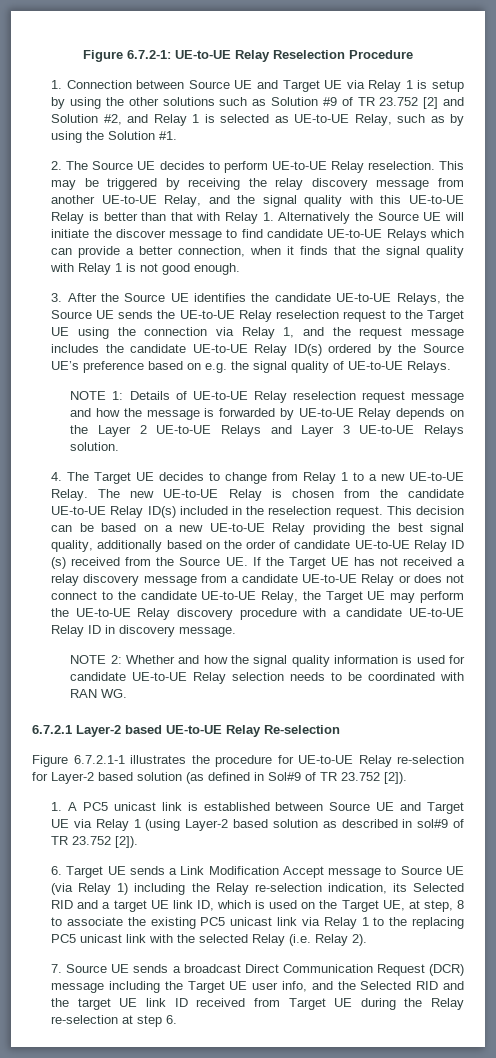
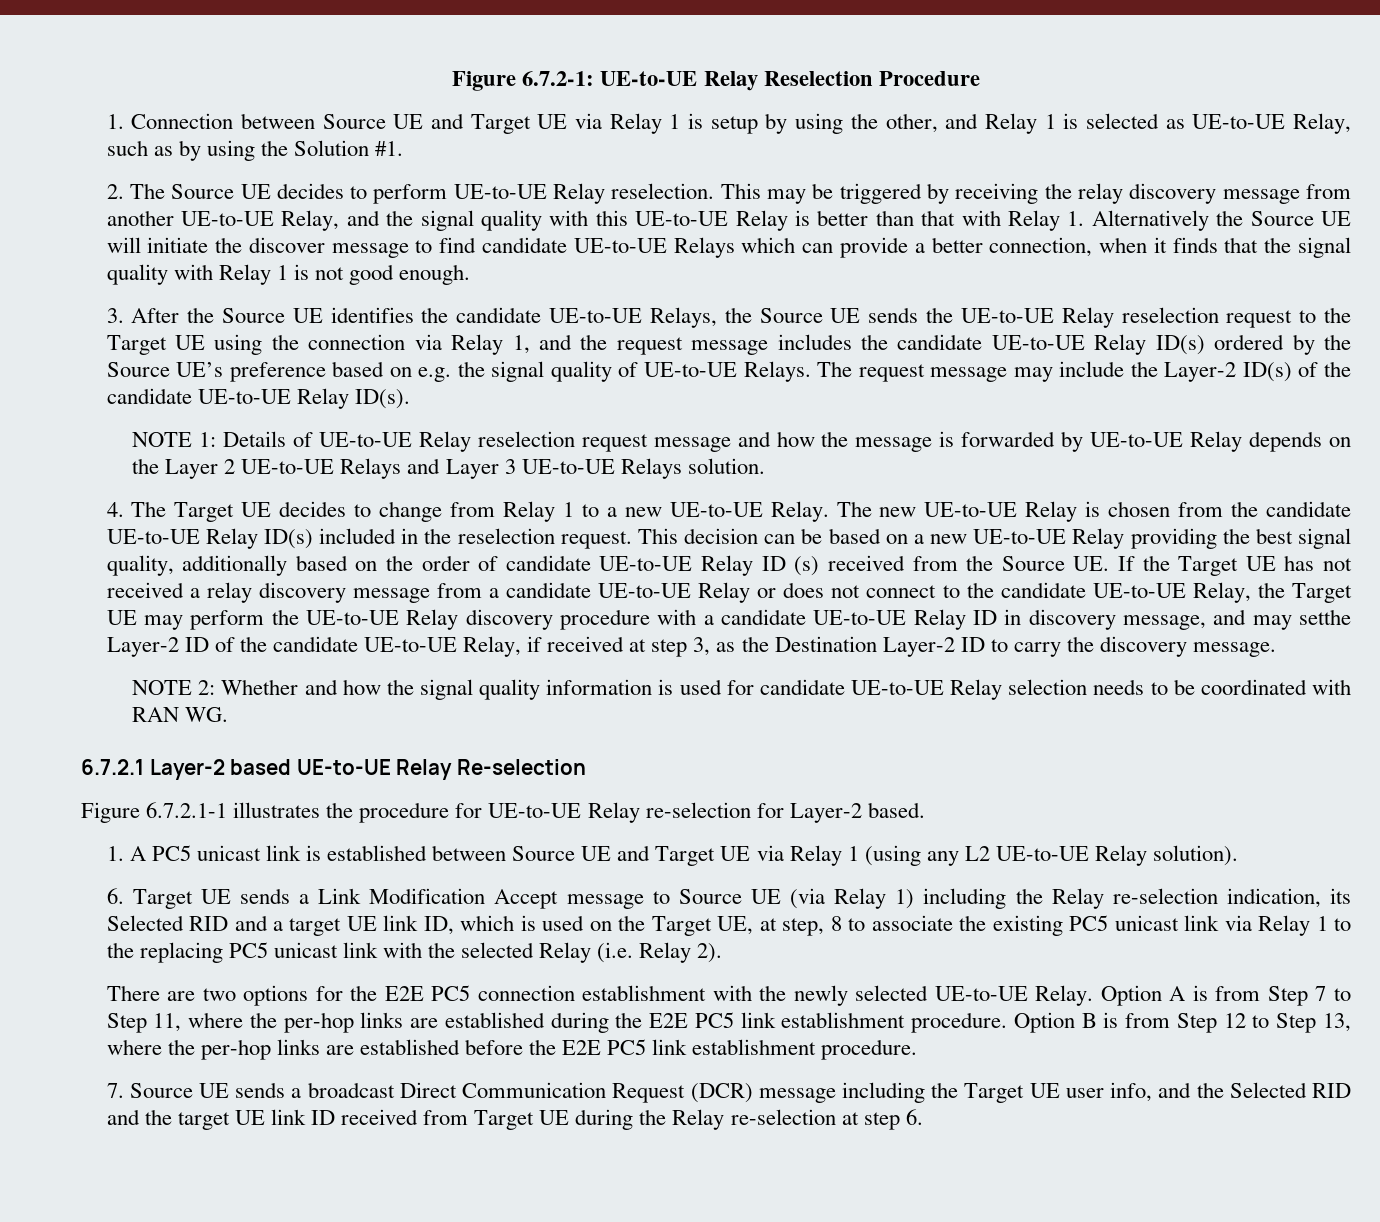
- 1. Connection between Source UE and Target UE via Relay 1 is setup by using the other solutions such as Solution #9 of TR 23.752 [2] and Solution #2, and Relay 1 is selected as UE-to-UE Relay, such as by using the Solution #1.
+ 1. Connection between Source UE and Target UE via Relay 1 is setup by using the other, and Relay 1 is selected as UE-to-UE Relay, such as by using the Solution #1.
+ The request message may include the Layer-2 ID(s) of the candidate UE-to-UE Relay ID(s).
- This decision can be based on a new UE-to-UE Relay providing the best signal quality, additionally based on the order of candidate UE-to-UE Relay ID (s) received from the Source UE. If the Target UE has not received a relay discovery message from a candidate UE-to-UE Relay or does not connect to the candidate UE-to-UE Relay, the Target UE may perform the UE-to-UE Relay discovery procedure with a candidate UE-to-UE Relay ID in discovery message.
+ This decision can be based on a new UE-to-UE Relay providing the best signal quality, additionally based on the order of candidate UE-to-UE Relay ID (s) received from the Source UE. If the Target UE has not received a relay discovery message from a candidate UE-to-UE Relay or does not connect to the candidate UE-to-UE Relay, the Target UE may perform the UE-to-UE Relay discovery procedure with a candidate UE-to-UE Relay ID in discovery message, and may setthe Layer-2 ID of the candidate UE-to-UE Relay, if received at step 3, as the Destination Layer-2 ID to carry the discovery message.
- Figure 6.7.2.1-1 illustrates the procedure for UE-to-UE Relay re-selection for Layer-2 based solution (as defined in Sol#9 of TR 23.752 [2]).
+ Figure 6.7.2.1-1 illustrates the procedure for UE-to-UE Relay re-selection for Layer-2 based.
- 1. A PC5 unicast link is established between Source UE and Target UE via Relay 1 (using Layer-2 based solution as described in sol#9 of TR 23.752 [2]).
+ 1. A PC5 unicast link is established between Source UE and Target UE via Relay 1 (using any L2 UE-to-UE Relay solution).
+ There are two options for the E2E PC5 connection establishment with the newly selected UE-to-UE Relay. Option A is from Step 7 to Step 11, where the per-hop links are established during the E2E PC5 link establishment procedure. Option B is from Step 12 to Step 13, where the per-hop links are established before the E2E PC5 link establishment procedure.

